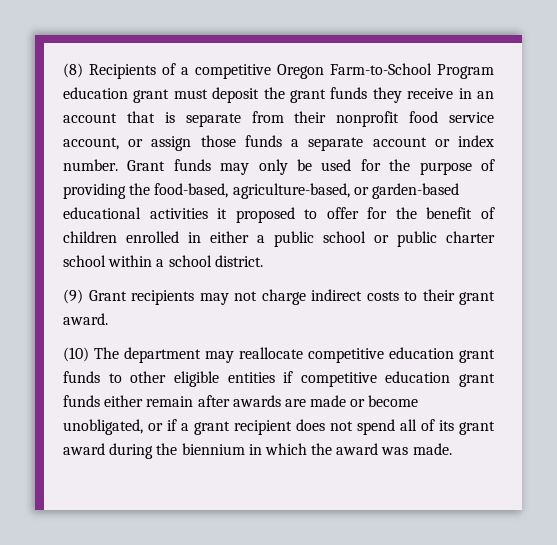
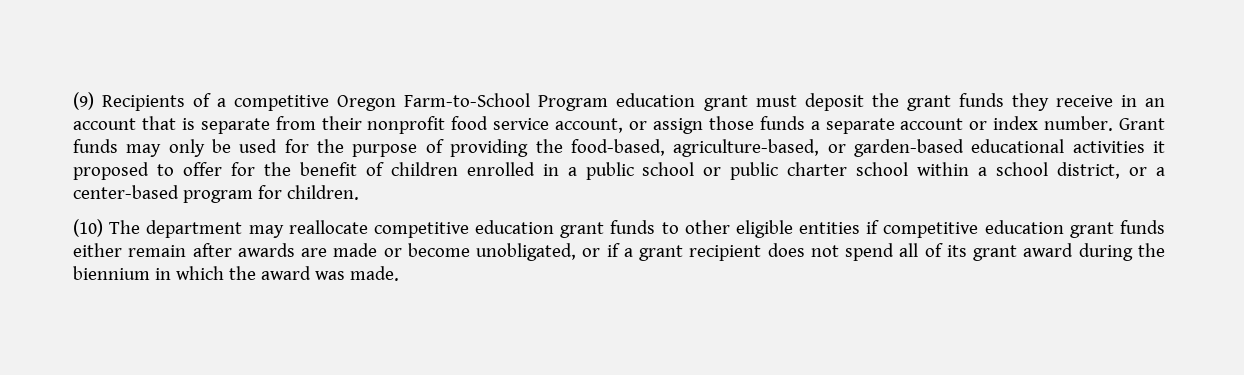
- (8) Recipients of a competitive Oregon Farm-to-School Program education grant must deposit the grant funds they receive in an account that is separate from their nonprofit food service account, or assign those funds a separate account or index number.
+ (9) Recipients of a competitive Oregon Farm-to-School Program education grant must deposit the grant funds they receive in an account that is separate from their nonprofit food service account, or assign those funds a separate account or index number.
- Grant funds may only be used for the purpose of providing the food-based, agriculture-based, or garden-based educational activities it proposed to offer for the benefit of children enrolled in either a public school or public charter school within a school district.
- (9) Grant recipients may not charge indirect costs to their grant award.
+ Grant funds may only be used for the purpose of providing the food-based, agriculture-based, or garden-based educational activities it proposed to offer for the benefit of children enrolled in a public school or public charter school within a school district, or a center-based program for children.

